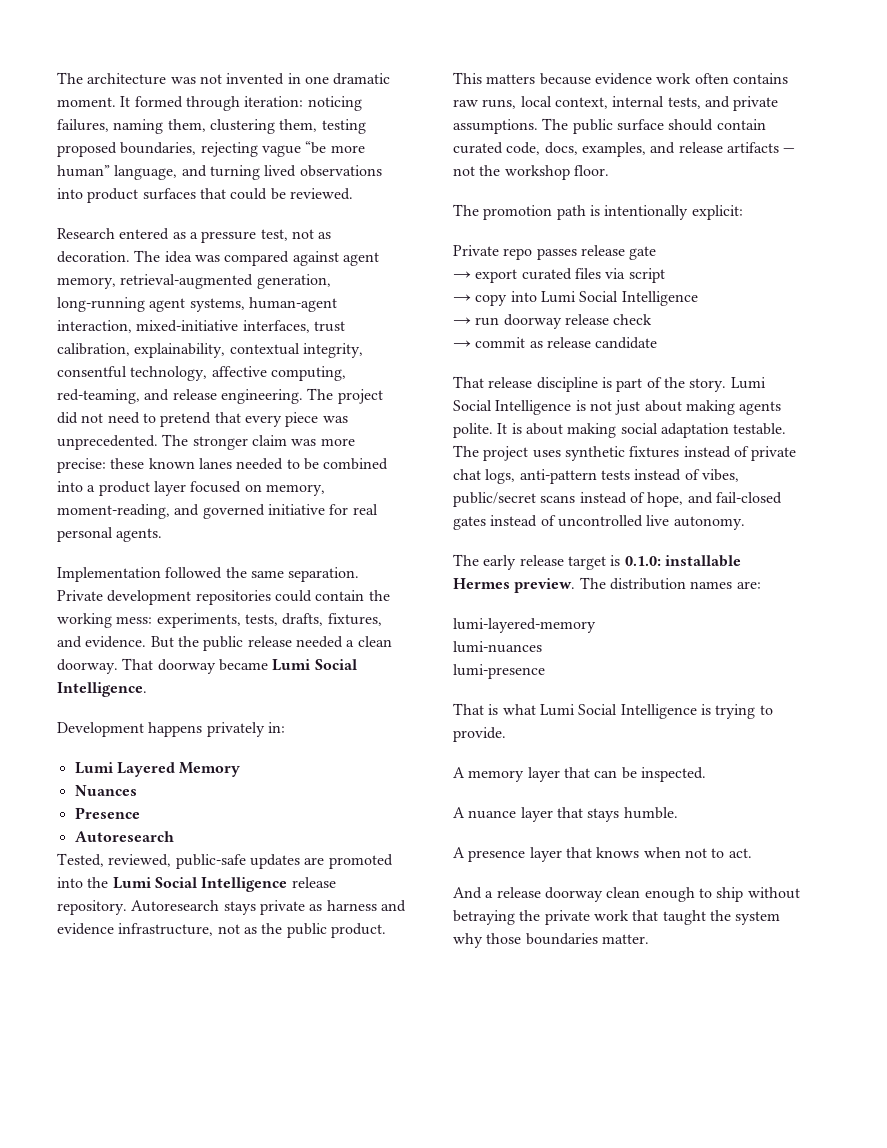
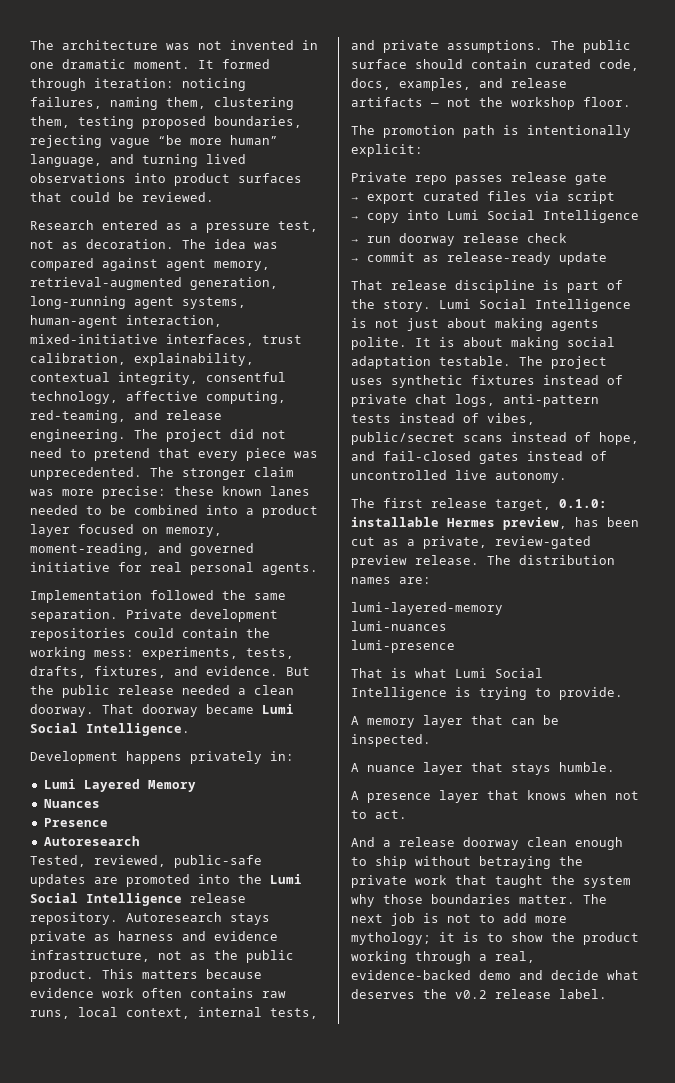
- → commit as release candidate
+ → commit as release-ready update
- The early release target is 0.1.0: installable Hermes preview.
+ The first release target, 0.1.0: installable Hermes preview, has been cut as a private, review-gated preview release.
+ The next job is not to add more mythology; it is to show the product working through a real, evidence-backed demo and decide what deserves the v0.2 release label.

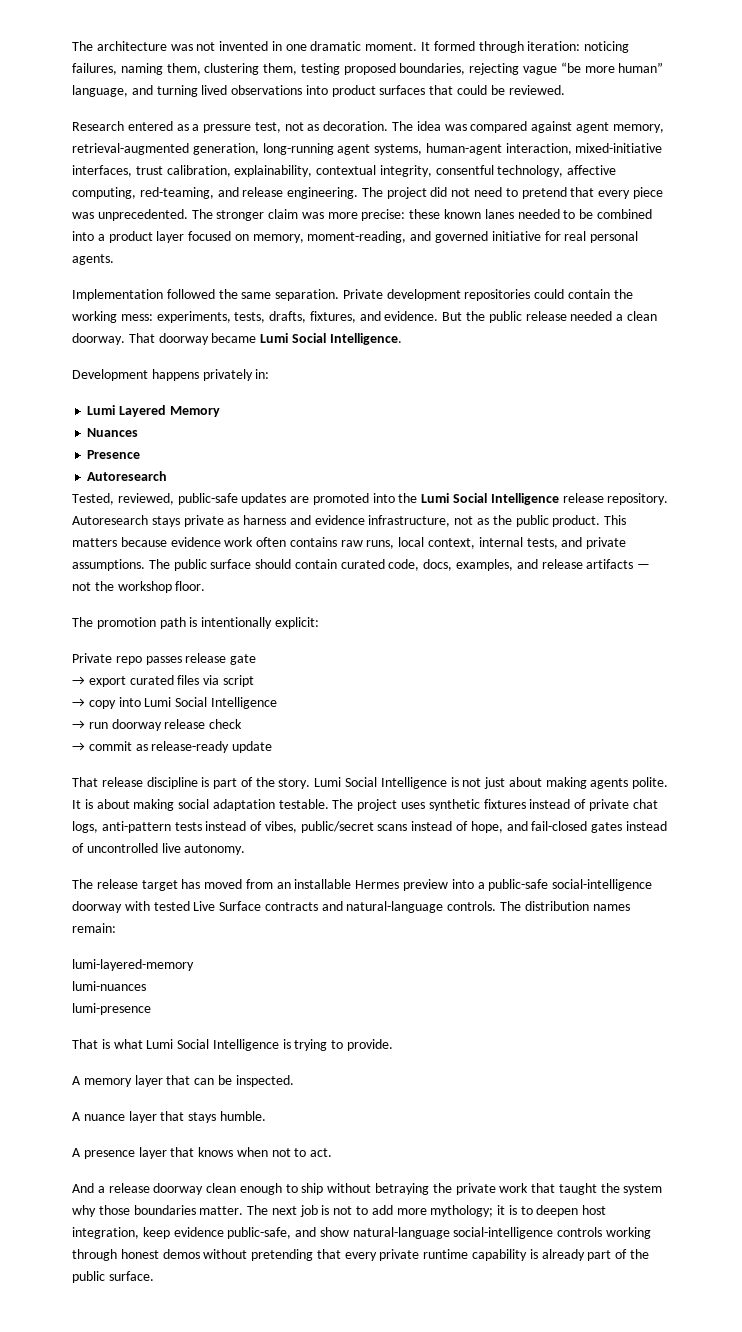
- The first release target, 0.1.0: installable Hermes preview, has been cut as a private, review-gated preview release.
+ The release target has moved from an installable Hermes preview into a public-safe social-intelligence doorway with tested Live Surface contracts and natural-language controls.
- The distribution names are:
+ The distribution names remain:
- The next job is not to add more mythology; it is to show the product working through a real, evidence-backed demo and decide what deserves the v0.2 release label.
+ The next job is not to add more mythology; it is to deepen host integration, keep evidence public-safe, and show natural-language social-intelligence controls working through honest demos without pretending that every private runtime capability is already part of the public surface.

